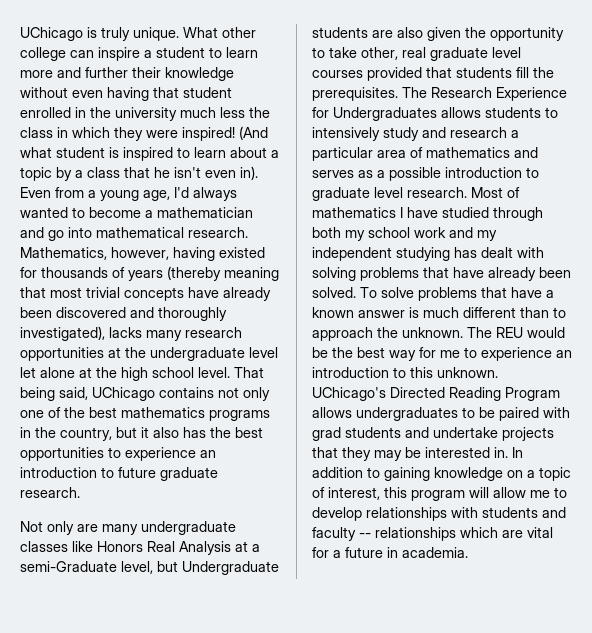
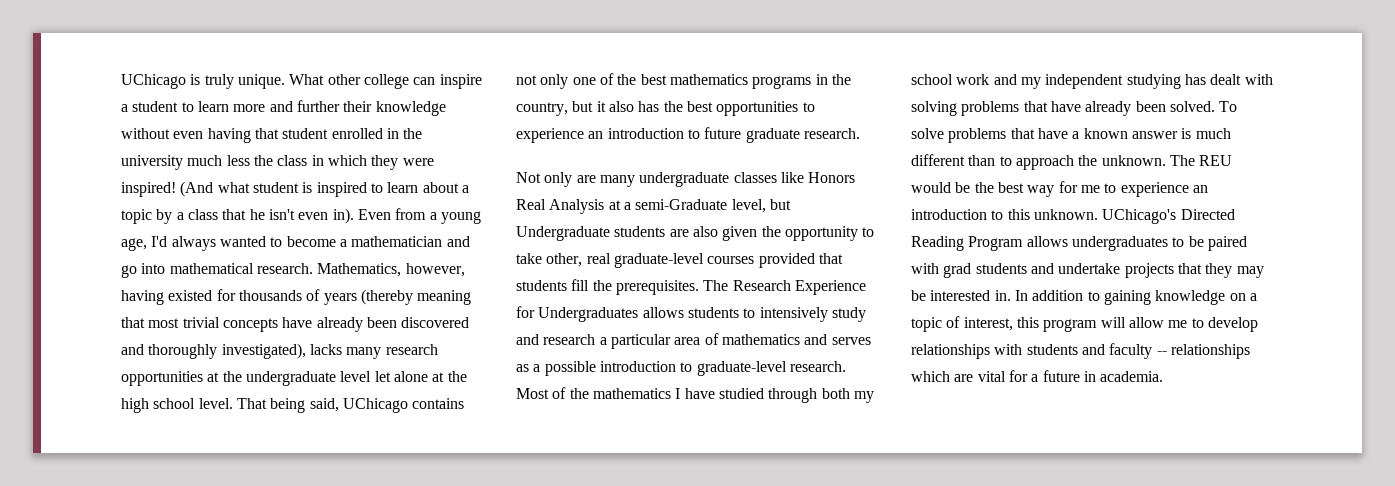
- Not only are many undergraduate classes like Honors Real Analysis at a semi-Graduate level, but Undergraduate students are also given the opportunity to take other, real graduate level courses provided that students fill the prerequisites.
+ Not only are many undergraduate classes like Honors Real Analysis at a semi-Graduate level, but Undergraduate students are also given the opportunity to take other, real graduate-level courses provided that students fill the prerequisites.
- The Research Experience for Undergraduates allows students to intensively study and research a particular area of mathematics and serves as a possible introduction to graduate level research.
+ The Research Experience for Undergraduates allows students to intensively study and research a particular area of mathematics and serves as a possible introduction to graduate-level research.
- Most of mathematics I have studied through both my school work and my independent studying has dealt with solving problems that have already been solved.
+ Most of the mathematics I have studied through both my school work and my independent studying has dealt with solving problems that have already been solved.

